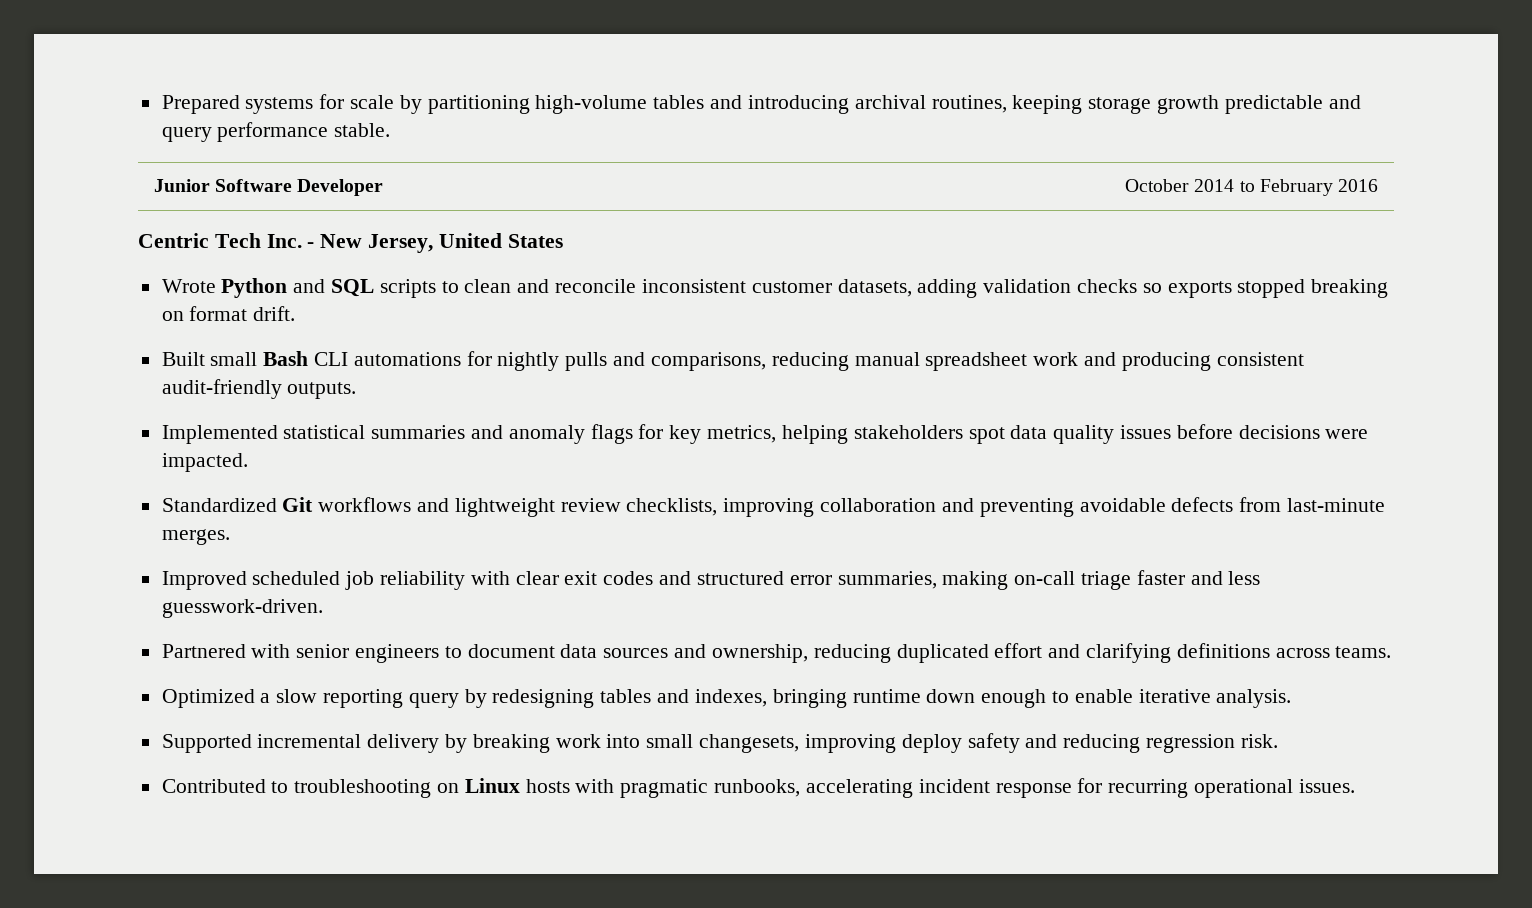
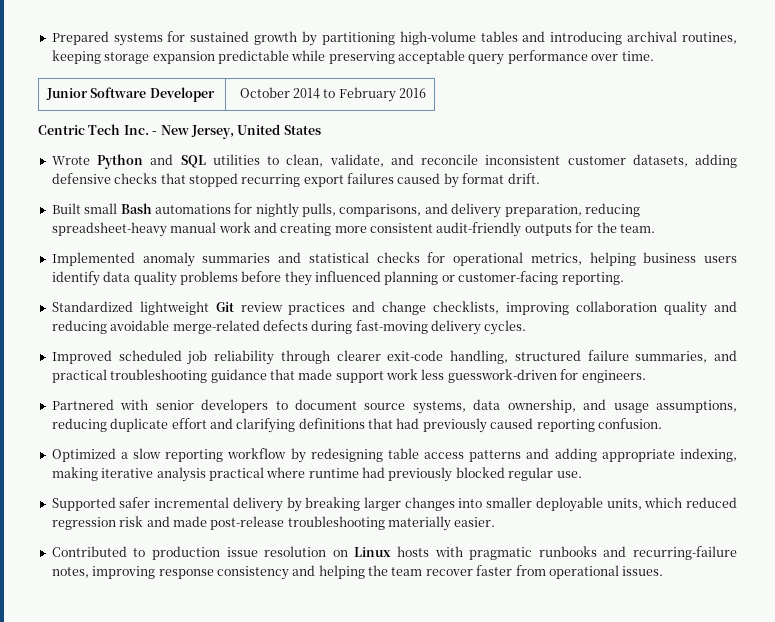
- Prepared systems for scale by partitioning high-volume tables and introducing archival routines, keeping storage growth predictable and query performance stable.
+ Prepared systems for sustained growth by partitioning high-volume tables and introducing archival routines, keeping storage expansion predictable while preserving acceptable query performance over time.
- Wrote Python and SQL scripts to clean and reconcile inconsistent customer datasets, adding validation checks so exports stopped breaking on format drift.
+ Wrote Python and SQL utilities to clean, validate, and reconcile inconsistent customer datasets, adding defensive checks that stopped recurring export failures caused by format drift.
- Built small Bash CLI automations for nightly pulls and comparisons, reducing manual spreadsheet work and producing consistent audit-friendly outputs.
+ Built small Bash automations for nightly pulls, comparisons, and delivery preparation, reducing spreadsheet-heavy manual work and creating more consistent audit-friendly outputs for the team.
- Implemented statistical summaries and anomaly flags for key metrics, helping stakeholders spot data quality issues before decisions were impacted.
- Standardized Git workflows and lightweight review checklists, improving collaboration and preventing avoidable defects from last-minute merges.
- Improved scheduled job reliability with clear exit codes and structured error summaries, making on-call triage faster and less guesswork-driven.
+ Implemented anomaly summaries and statistical checks for operational metrics, helping business users identify data quality problems before they influenced planning or customer-facing reporting.
+ Standardized lightweight Git review practices and change checklists, improving collaboration quality and reducing avoidable merge-related defects during fast-moving delivery cycles.
+ Improved scheduled job reliability through clearer exit-code handling, structured failure summaries, and practical troubleshooting guidance that made support work less guesswork-driven for engineers.
- Partnered with senior engineers to document data sources and ownership, reducing duplicated effort and clarifying definitions across teams.
+ Partnered with senior developers to document source systems, data ownership, and usage assumptions, reducing duplicate effort and clarifying definitions that had previously caused reporting confusion.
- Optimized a slow reporting query by redesigning tables and indexes, bringing runtime down enough to enable iterative analysis.
+ Optimized a slow reporting workflow by redesigning table access patterns and adding appropriate indexing, making iterative analysis practical where runtime had previously blocked regular use.
- Supported incremental delivery by breaking work into small changesets, improving deploy safety and reducing regression risk.
+ Supported safer incremental delivery by breaking larger changes into smaller deployable units, which reduced regression risk and made post-release troubleshooting materially easier.
- Contributed to troubleshooting on Linux hosts with pragmatic runbooks, accelerating incident response for recurring operational issues.
+ Contributed to production issue resolution on Linux hosts with pragmatic runbooks and recurring-failure notes, improving response consistency and helping the team recover faster from operational issues.

